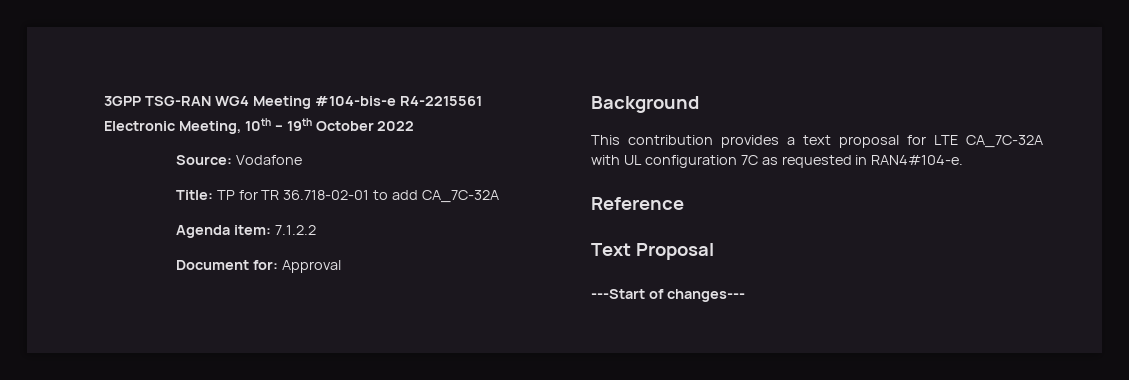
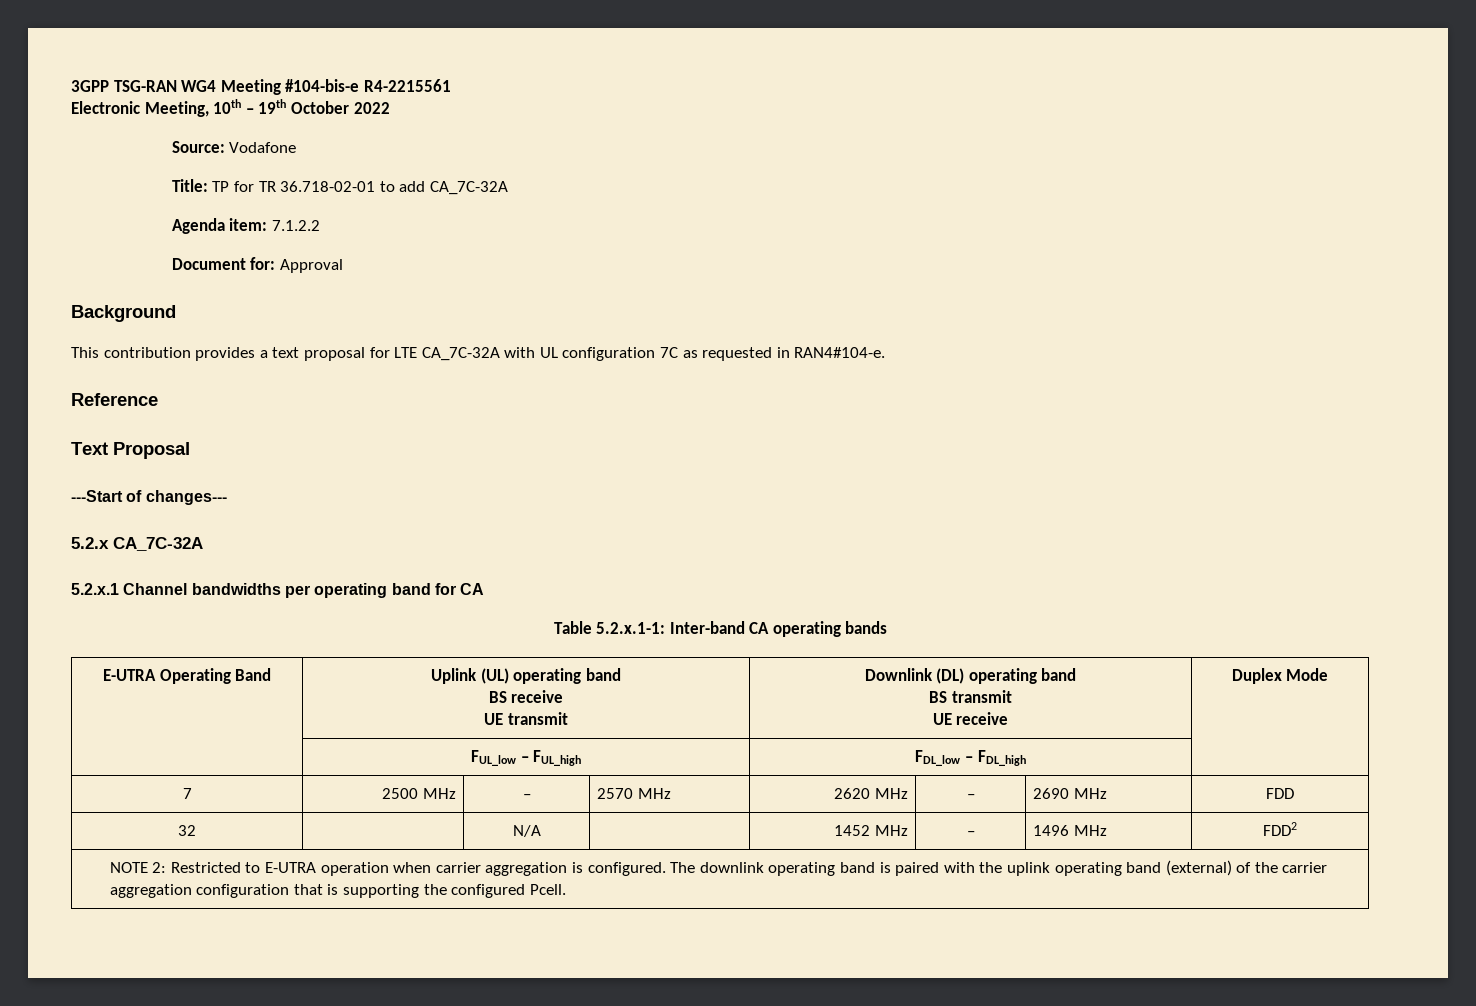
+ 5.2.x CA_7C-32A
+ 5.2.x.1 Channel bandwidths per operating band for CA
+ Table 5.2.x.1-1: Inter-band CA operating bands
+ E-UTRA Operating Band | Uplink (UL) operating band
+ BS receive
+ UE transmit | Downlink (DL) operating band
+ BS transmit
+ UE receive | Duplex Mode
+ | FUL_low – FUL_high | FDL_low – FDL_high |
+ 7 | 2500 MHz | – | 2570 MHz | 2620 MHz | – | 2690 MHz | FDD
+ 32 | | N/A | | 1452 MHz | – | 1496 MHz | FDD2
+ NOTE 2: Restricted to E-UTRA operation when carrier aggregation is configured. The downlink operating band is paired with the uplink operating band (external) of the carrier aggregation configuration that is supporting the configured Pcell.

